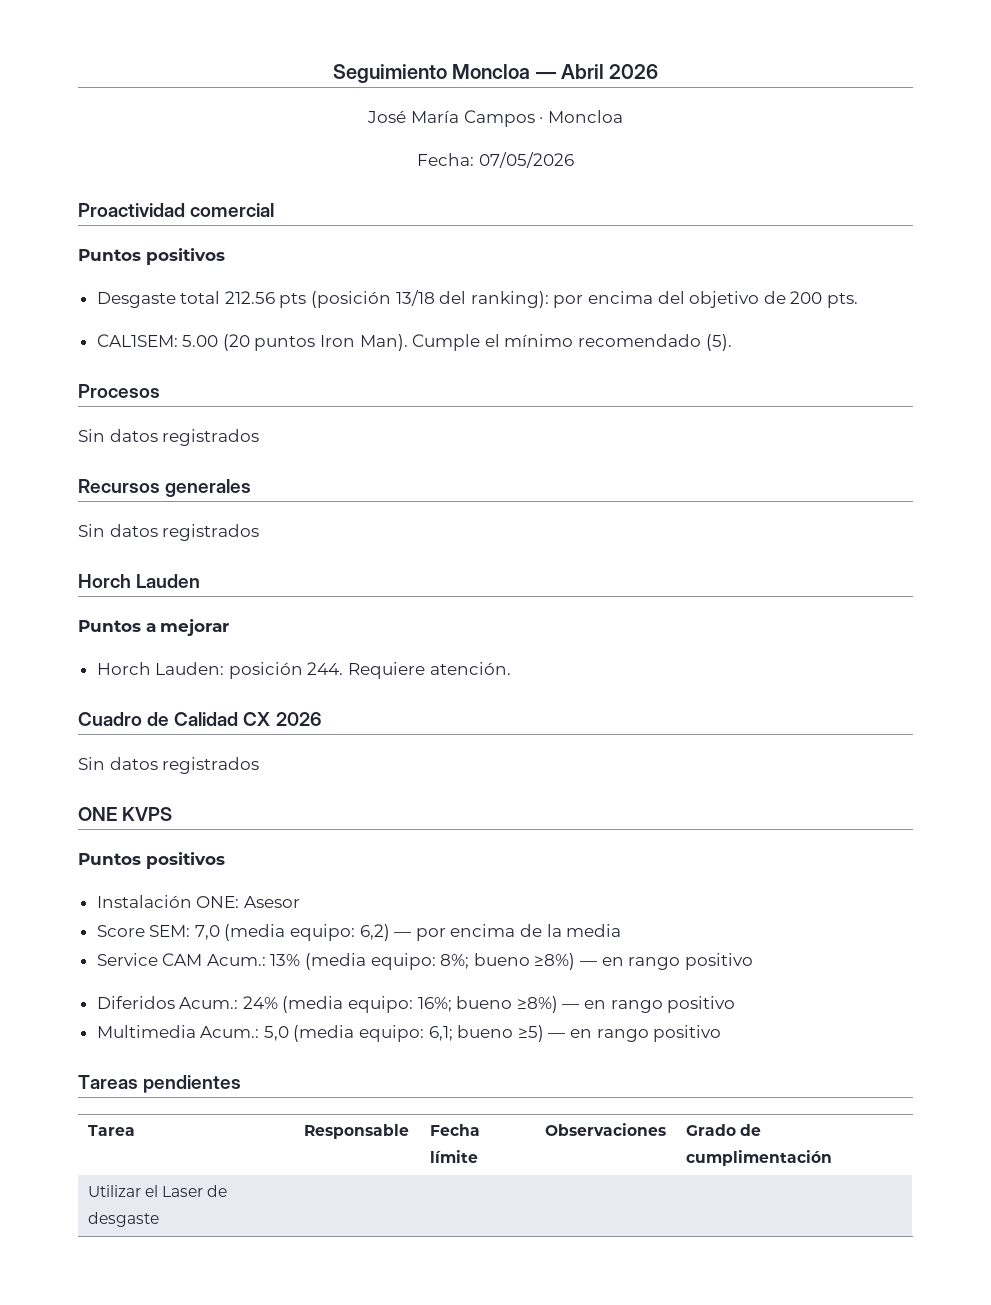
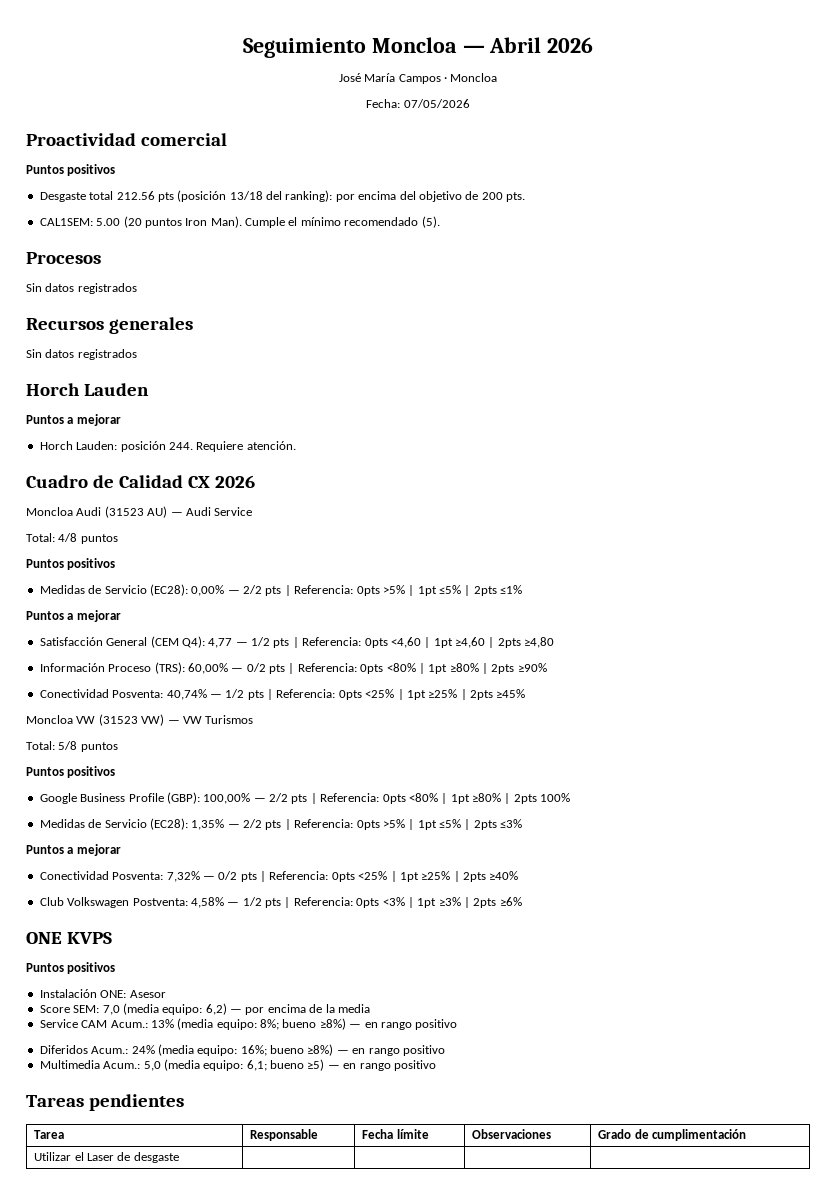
  Cuadro de Calidad CX 2026
- Sin datos registrados
+ Moncloa Audi (31523 AU) — Audi Service
+ Total: 4/8 puntos
+ Puntos positivos
+ Medidas de Servicio (EC28): 0,00% — 2/2 pts | Referencia: 0pts >5% | 1pt ≤5% | 2pts ≤1%
+ Puntos a mejorar
+ Satisfacción General (CEM Q4): 4,77 — 1/2 pts | Referencia: 0pts <4,60 | 1pt ≥4,60 | 2pts ≥4,80
+ Información Proceso (TRS): 60,00% — 0/2 pts | Referencia: 0pts <80% | 1pt ≥80% | 2pts ≥90%
+ Conectividad Posventa: 40,74% — 1/2 pts | Referencia: 0pts <25% | 1pt ≥25% | 2pts ≥45%
+ Moncloa VW (31523 VW) — VW Turismos
+ Total: 5/8 puntos
+ Puntos positivos
+ Google Business Profile (GBP): 100,00% — 2/2 pts | Referencia: 0pts <80% | 1pt ≥80% | 2pts 100%
+ Medidas de Servicio (EC28): 1,35% — 2/2 pts | Referencia: 0pts >5% | 1pt ≤5% | 2pts ≤3%
+ Puntos a mejorar
+ Conectividad Posventa: 7,32% — 0/2 pts | Referencia: 0pts <25% | 1pt ≥25% | 2pts ≥40%
+ Club Volkswagen Postventa: 4,58% — 1/2 pts | Referencia: 0pts <3% | 1pt ≥3% | 2pts ≥6%

